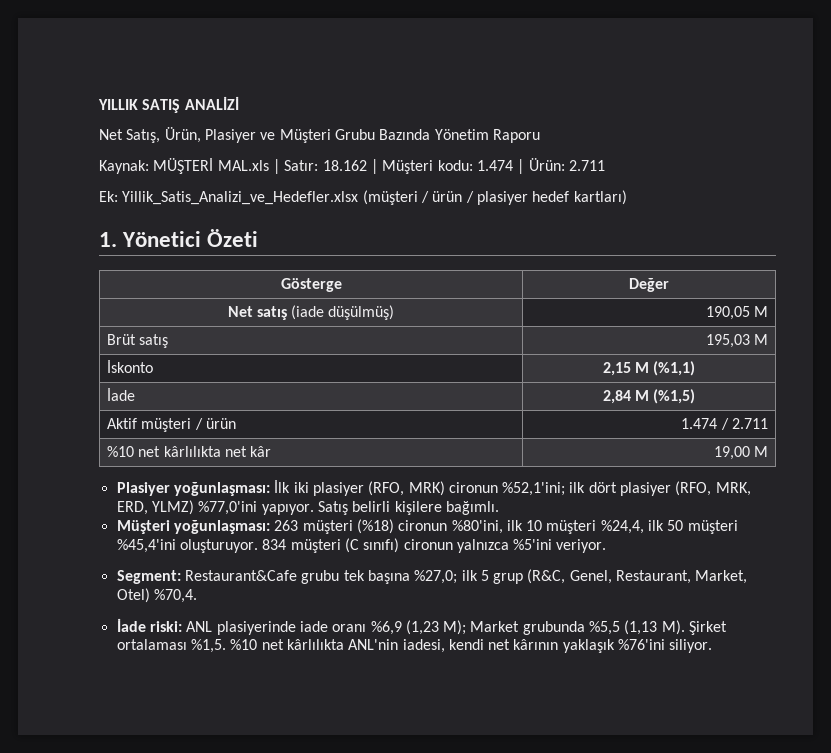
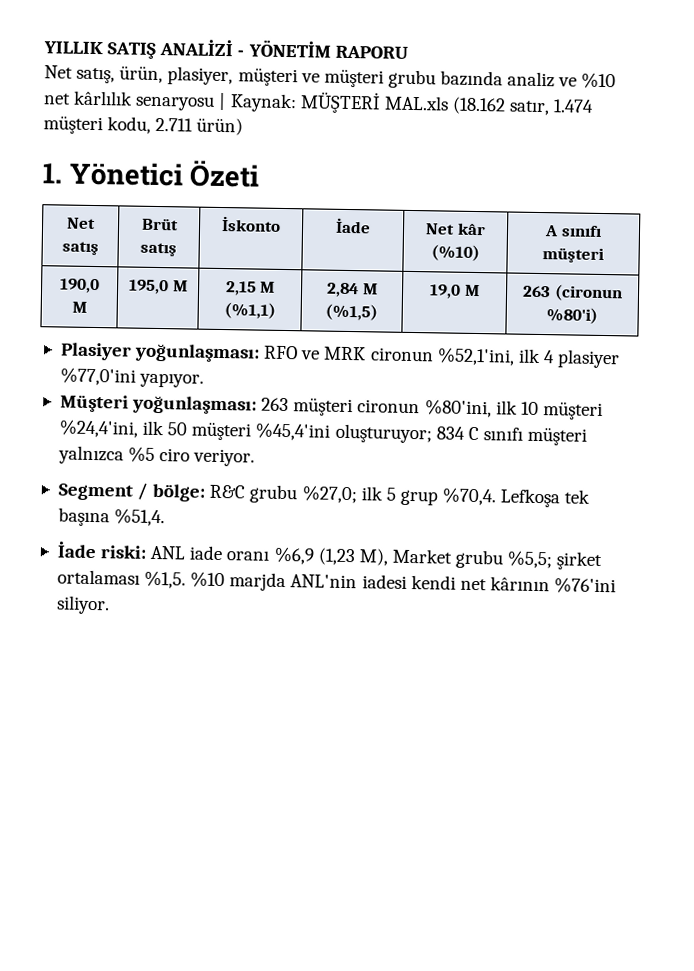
- YILLIK SATIŞ ANALİZİ
- Net Satış, Ürün, Plasiyer ve Müşteri Grubu Bazında Yönetim Raporu
- Kaynak: MÜŞTERİ MAL.xls | Satır: 18.162 | Müşteri kodu: 1.474 | Ürün: 2.711
- Ek: Yillik_Satis_Analizi_ve_Hedefler.xlsx (müşteri / ürün / plasiyer hedef kartları)
+ YILLIK SATIŞ ANALİZİ - YÖNETİM RAPORU
+ Net satış, ürün, plasiyer, müşteri ve müşteri grubu bazında analiz ve %10 net kârlılık senaryosu | Kaynak: MÜŞTERİ MAL.xls (18.162 satır, 1.474 müşteri kodu, 2.711 ürün)
- Gösterge | Değer
- Net satış (iade düşülmüş) | 190,05 M
- Brüt satış | 195,03 M
- İskonto | 2,15 M (%1,1)
- İade | 2,84 M (%1,5)
- Aktif müşteri / ürün | 1.474 / 2.711
- %10 net kârlılıkta net kâr | 19,00 M
- Plasiyer yoğunlaşması: İlk iki plasiyer (RFO, MRK) cironun %52,1'ini; ilk dört plasiyer (RFO, MRK, ERD, YLMZ) %77,0'ini yapıyor. Satış belirli kişilere bağımlı.
+ Net satış | Brüt satış | İskonto | İade | Net kâr (%10) | A sınıfı müşteri
+ 190,0 M | 195,0 M | 2,15 M (%1,1) | 2,84 M (%1,5) | 19,0 M | 263 (cironun %80'i)
+ Plasiyer yoğunlaşması: RFO ve MRK cironun %52,1'ini, ilk 4 plasiyer %77,0'ini yapıyor.
- Müşteri yoğunlaşması: 263 müşteri (%18) cironun %80'ini, ilk 10 müşteri %24,4, ilk 50 müşteri %45,4'ini oluşturuyor. 834 müşteri (C sınıfı) cironun yalnızca %5'ini veriyor.
- Segment: Restaurant&Cafe grubu tek başına %27,0; ilk 5 grup (R&C, Genel, Restaurant, Market, Otel) %70,4.
+ Müşteri yoğunlaşması: 263 müşteri cironun %80'ini, ilk 10 müşteri %24,4'ini, ilk 50 müşteri %45,4'ini oluşturuyor; 834 C sınıfı müşteri yalnızca %5 ciro veriyor.
+ Segment / bölge: R&C grubu %27,0; ilk 5 grup %70,4. Lefkoşa tek başına %51,4.
- İade riski: ANL plasiyerinde iade oranı %6,9 (1,23 M); Market grubunda %5,5 (1,13 M). Şirket ortalaması %1,5. %10 net kârlılıkta ANL'nin iadesi, kendi net kârının yaklaşık %76'ini siliyor.
+ İade riski: ANL iade oranı %6,9 (1,23 M), Market grubu %5,5; şirket ortalaması %1,5. %10 marjda ANL'nin iadesi kendi net kârının %76'ini siliyor.

